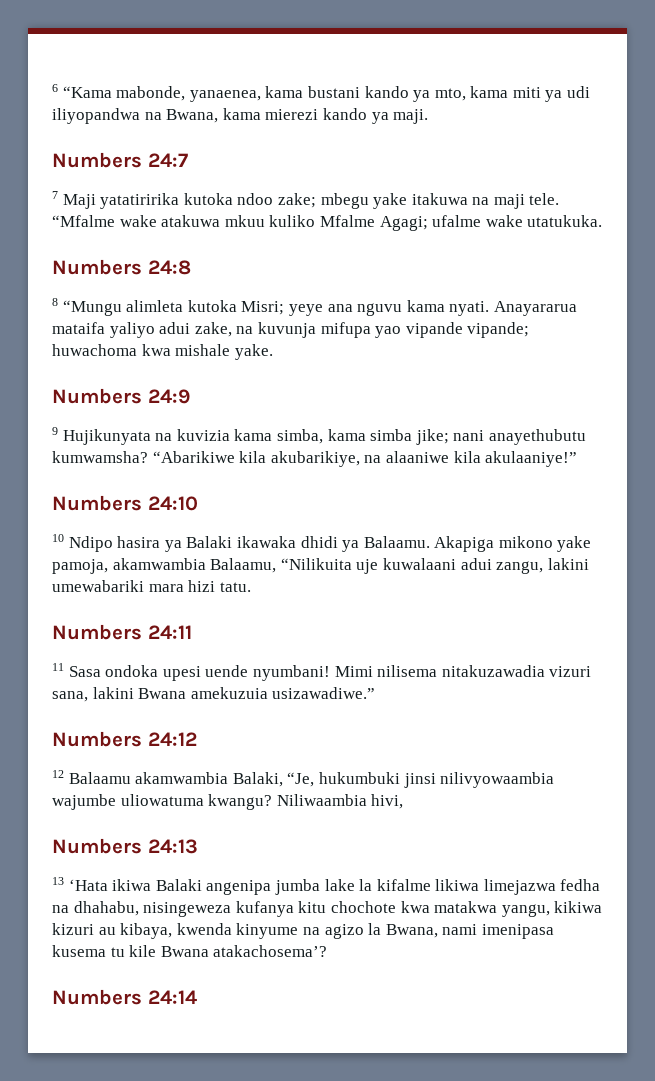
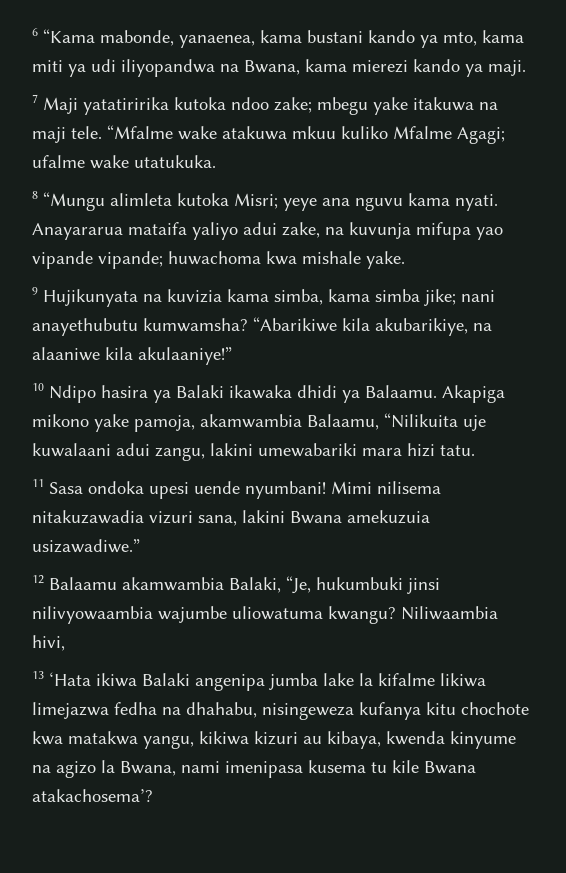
- Numbers 24:7
- Numbers 24:8
- Numbers 24:9
- Numbers 24:10
- Numbers 24:11
- Numbers 24:12
- Numbers 24:13
- Numbers 24:14

